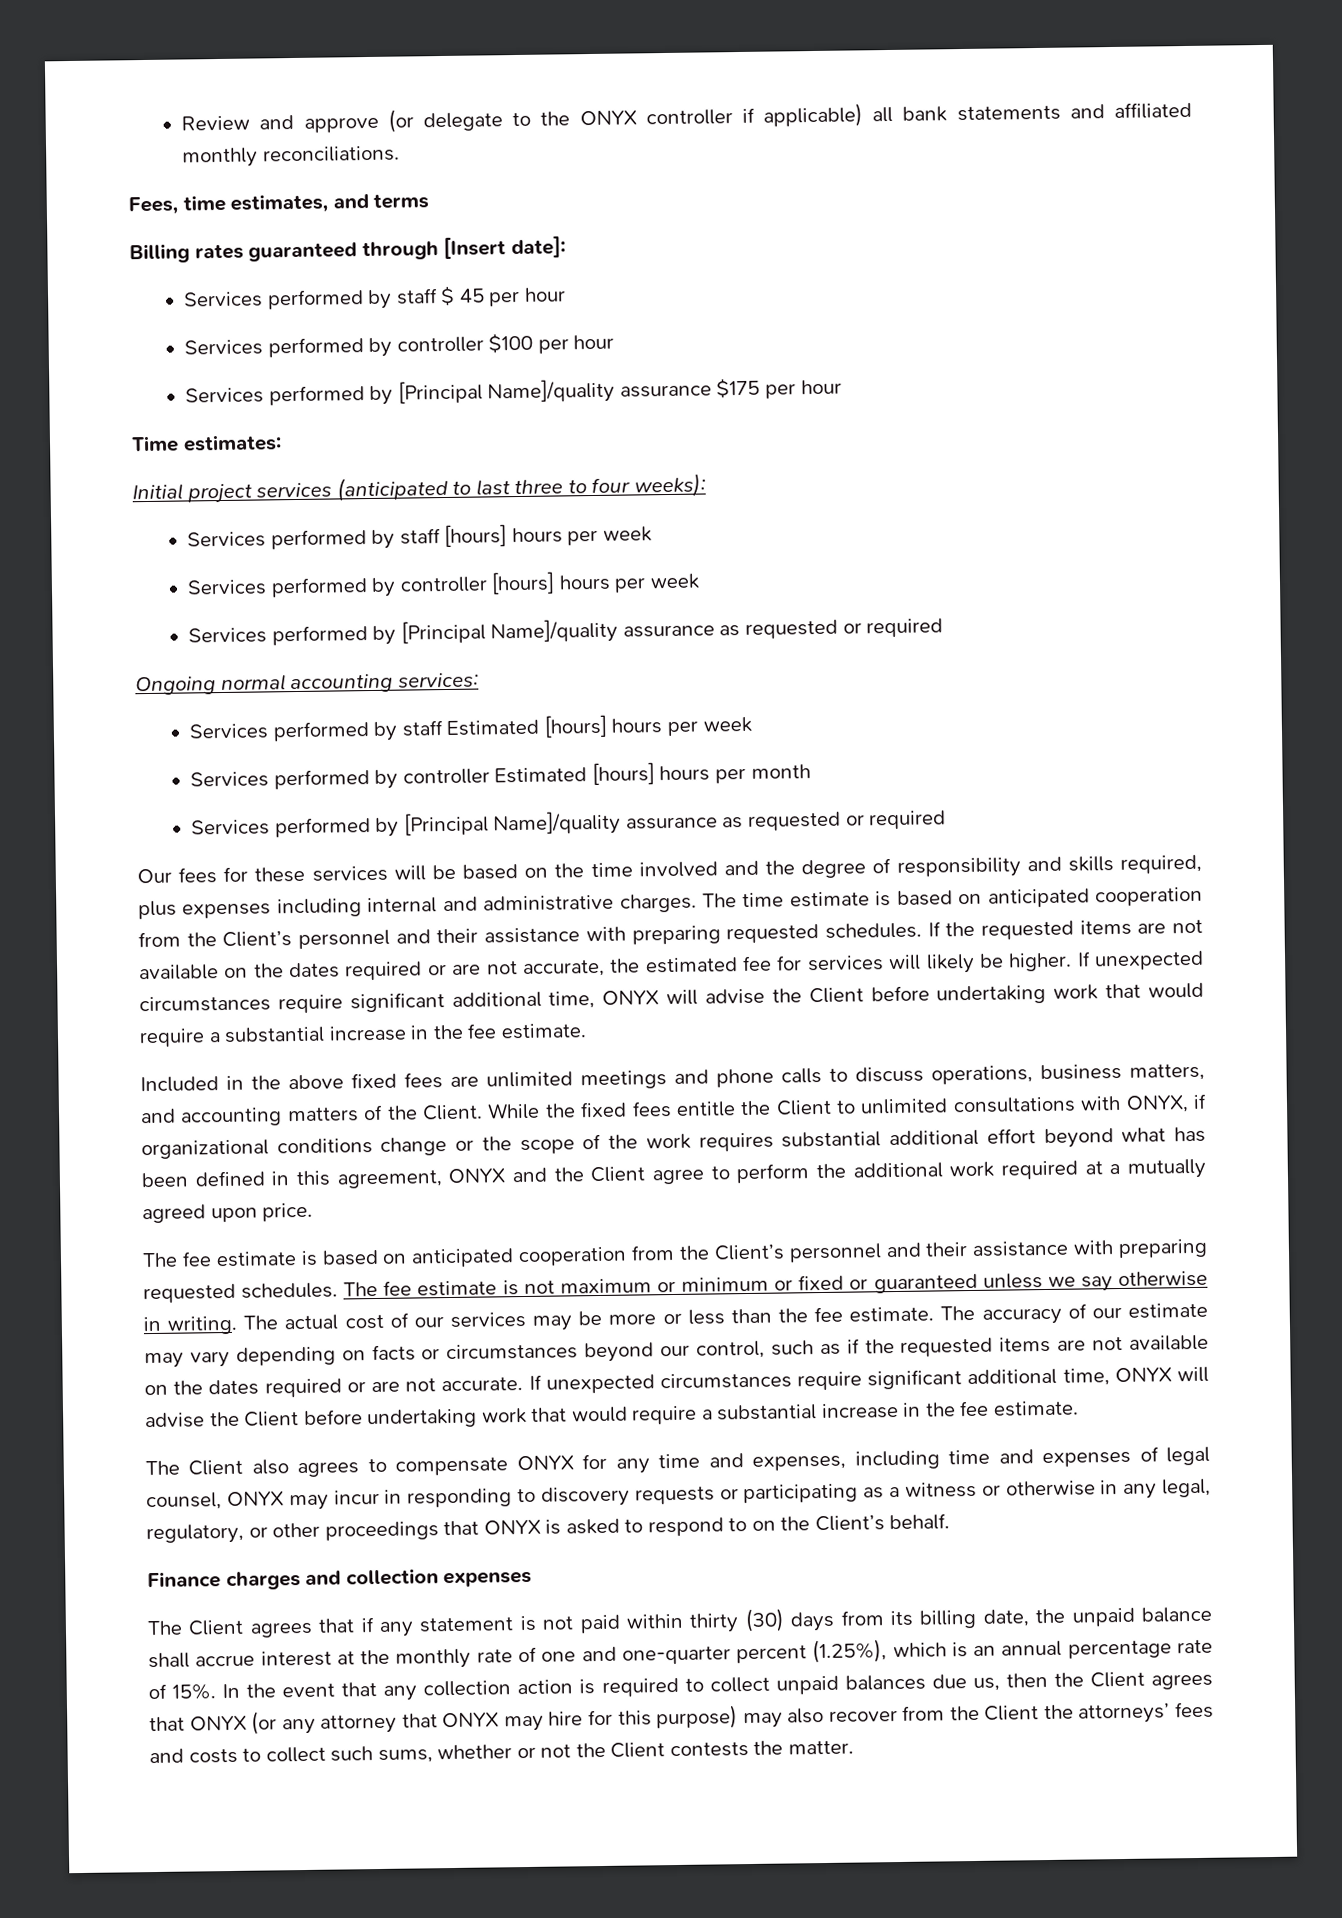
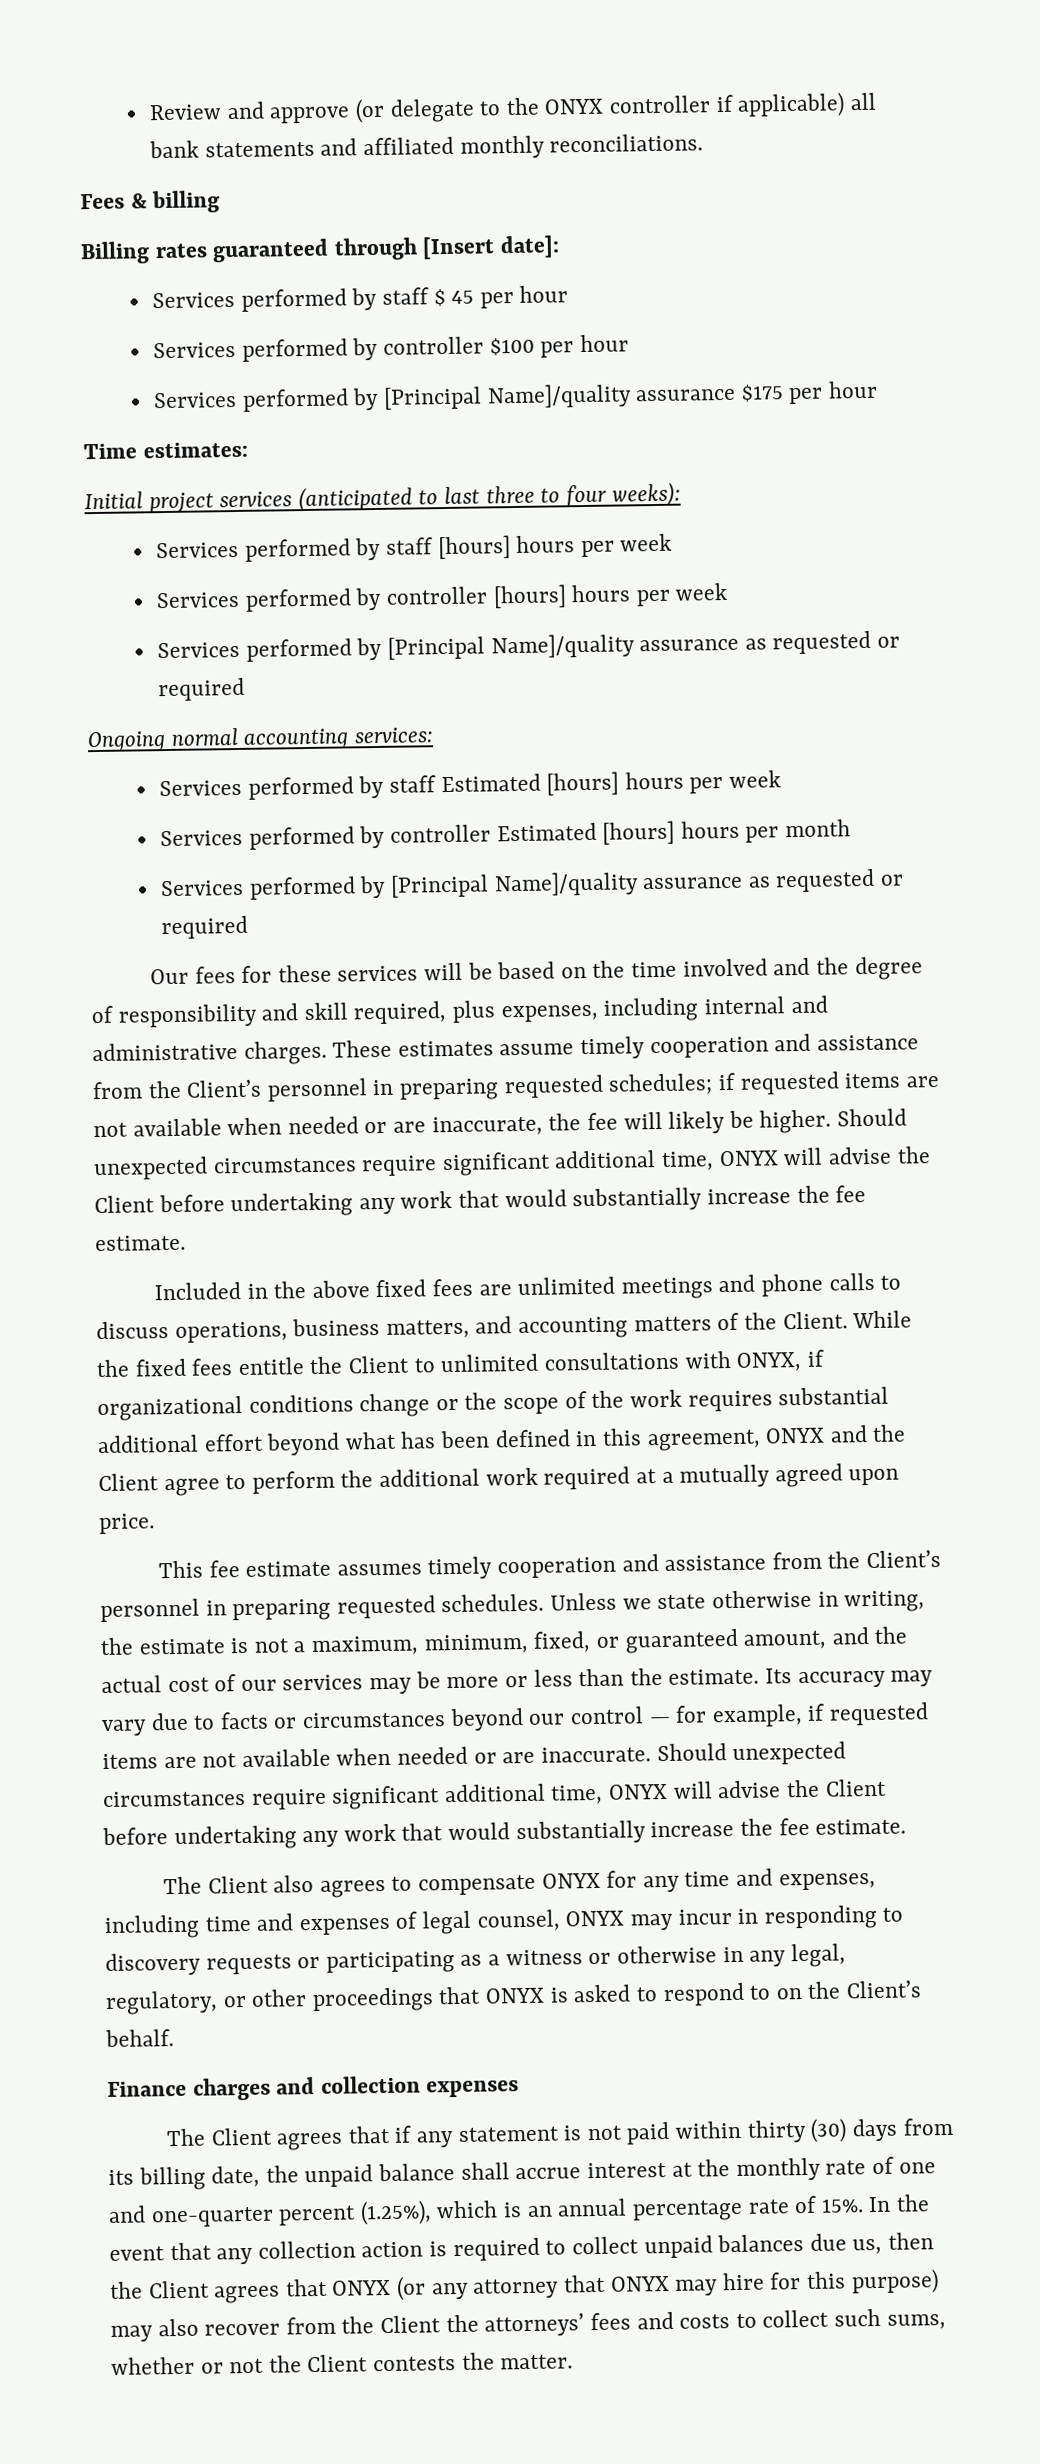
- Fees, time estimates, and terms
+ Fees & billing
- Our fees for these services will be based on the time involved and the degree of responsibility and skills required, plus expenses including internal and administrative charges.
+ Our fees for these services will be based on the time involved and the degree of responsibility and skill required, plus expenses, including internal and administrative charges.
- The time estimate is based on anticipated cooperation from the Client’s personnel and their assistance with preparing requested schedules. If the requested items are not available on the dates required or are not accurate, the estimated fee for services will likely be higher. If unexpected circumstances require significant additional time, ONYX will advise the Client before undertaking work that would require a substantial increase in the fee estimate.
+ These estimates assume timely cooperation and assistance from the Client’s personnel in preparing requested schedules; if requested items are not available when needed or are inaccurate, the fee will likely be higher. Should unexpected circumstances require significant additional time, ONYX will advise the Client before undertaking any work that would substantially increase the fee estimate.
- The fee estimate is based on anticipated cooperation from the Client’s personnel and their assistance with preparing requested schedules. The fee estimate is not maximum or minimum or fixed or guaranteed unless we say otherwise in writing. The actual cost of our services may be more or less than the fee estimate. The accuracy of our estimate may vary depending on facts or circumstances beyond our control, such as if the requested items are not available on the dates required or are not accurate. If unexpected circumstances require significant additional time, ONYX will advise the Client before undertaking work that would require a substantial increase in the fee estimate.
+ This fee estimate assumes timely cooperation and assistance from the Client’s personnel in preparing requested schedules. Unless we state otherwise in writing, the estimate is not a maximum, minimum, fixed, or guaranteed amount, and the actual cost of our services may be more or less than the estimate. Its accuracy may vary due to facts or circumstances beyond our control — for example, if requested items are not available when needed or are inaccurate. Should unexpected circumstances require significant additional time, ONYX will advise the Client before undertaking any work that would substantially increase the fee estimate.

